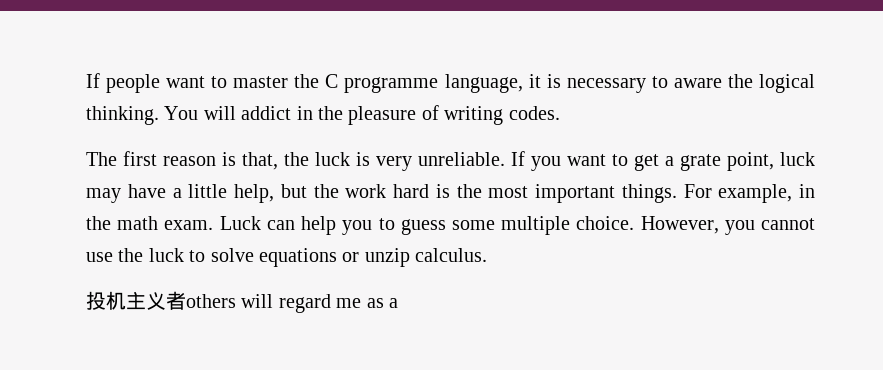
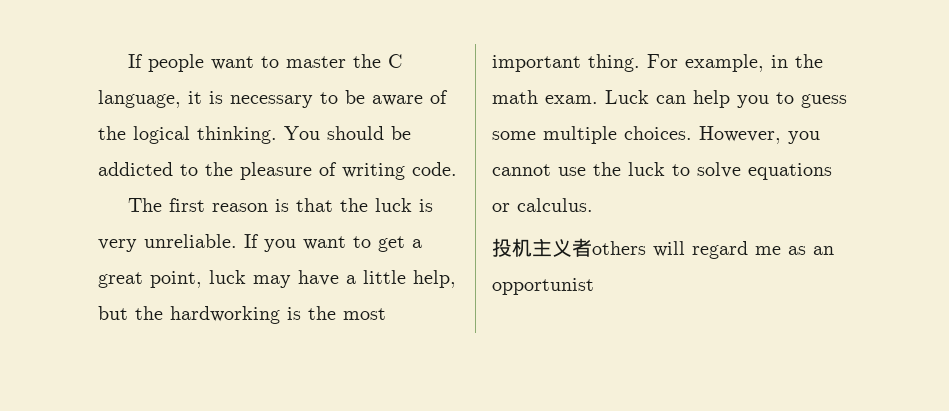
- If people want to master the C programme language, it is necessary to aware the logical thinking.
+ If people want to master the C language, it is necessary to be aware of the logical thinking.
- You will addict in the pleasure of writing codes.
+ You should be addicted to the pleasure of writing code.
- The first reason is that, the luck is very unreliable.
+ The first reason is that the luck is very unreliable.
- If you want to get a grate point, luck may have a little help, but the work hard is the most important things.
+ If you want to get a great point, luck may have a little help, but the hardworking is the most important thing.
- Luck can help you to guess some multiple choice.
+ Luck can help you to guess some multiple choices.
- However, you cannot use the luck to solve equations or unzip calculus.
+ However, you cannot use the luck to solve equations or calculus.
- 投机主义者others will regard me as a
+ 投机主义者others will regard me as an opportunist

